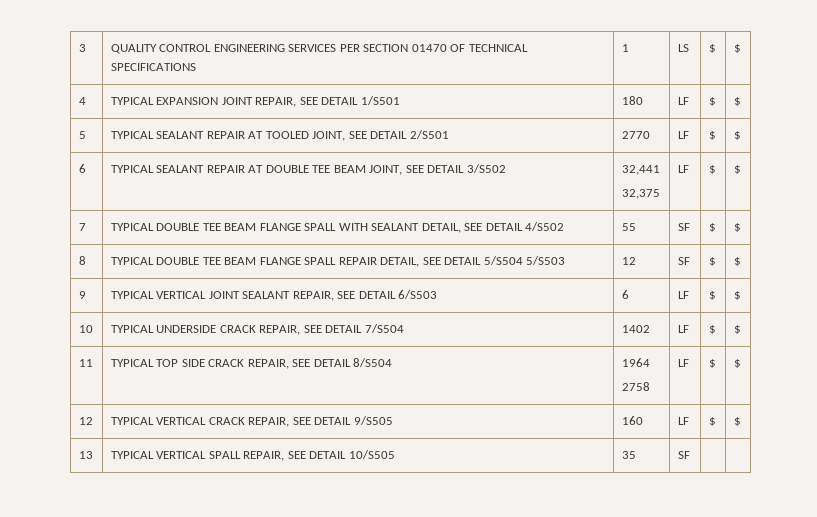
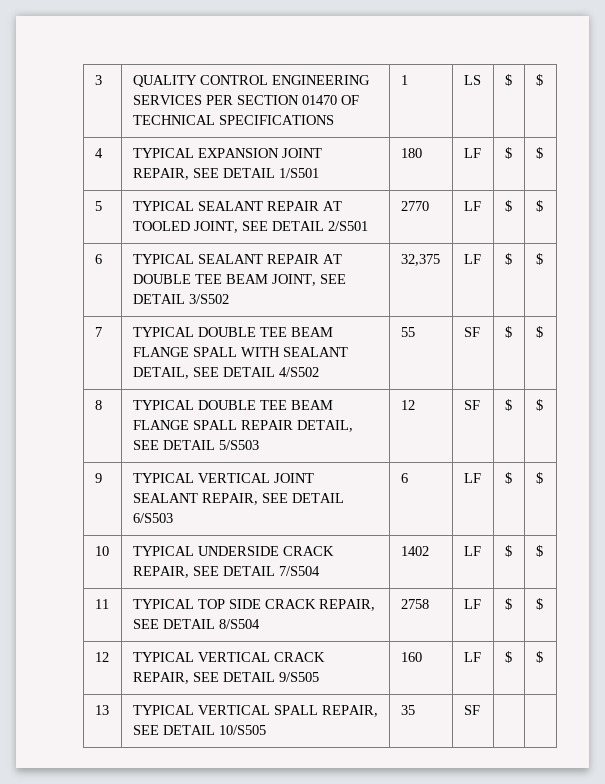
- 6 | TYPICAL SEALANT REPAIR AT DOUBLE TEE BEAM JOINT, SEE DETAIL 3/S502 | 32,441
- 32,375 | LF | $ | $
+ 6 | TYPICAL SEALANT REPAIR AT DOUBLE TEE BEAM JOINT, SEE DETAIL 3/S502 | 32,375 | LF | $ | $
- 8 | TYPICAL DOUBLE TEE BEAM FLANGE SPALL REPAIR DETAIL, SEE DETAIL 5/S504 5/S503 | 12 | SF | $ | $
+ 8 | TYPICAL DOUBLE TEE BEAM FLANGE SPALL REPAIR DETAIL, SEE DETAIL 5/S503 | 12 | SF | $ | $
- 11 | TYPICAL TOP SIDE CRACK REPAIR, SEE DETAIL 8/S504 | 1964
- 2758 | LF | $ | $
+ 11 | TYPICAL TOP SIDE CRACK REPAIR, SEE DETAIL 8/S504 | 2758 | LF | $ | $

